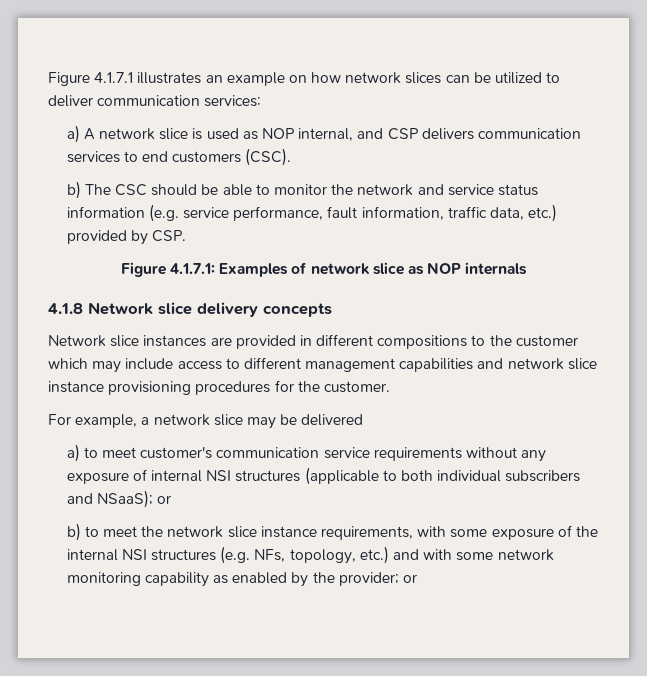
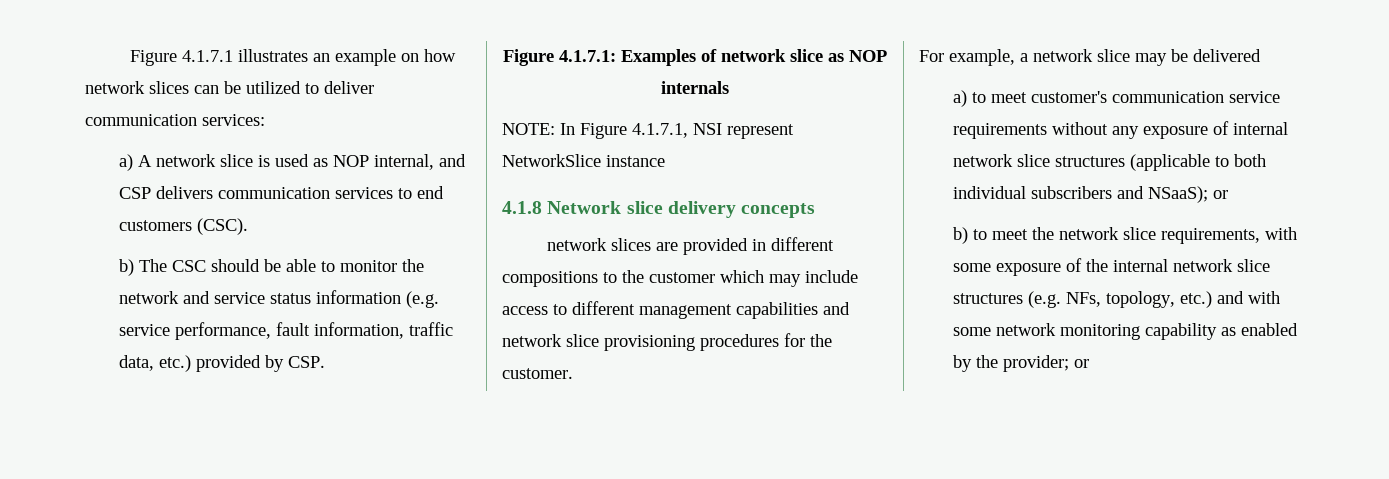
+ NOTE: In Figure 4.1.7.1, NSI represent NetworkSlice instance
- Network slice instances are provided in different compositions to the customer which may include access to different management capabilities and network slice instance provisioning procedures for the customer.
+ network slices are provided in different compositions to the customer which may include access to different management capabilities and network slice provisioning procedures for the customer.
- a) to meet customer's communication service requirements without any exposure of internal NSI structures (applicable to both individual subscribers and NSaaS); or
+ a) to meet customer's communication service requirements without any exposure of internal network slice structures (applicable to both individual subscribers and NSaaS); or
- b) to meet the network slice instance requirements, with some exposure of the internal NSI structures (e.g. NFs, topology, etc.) and with some network monitoring capability as enabled by the provider; or
+ b) to meet the network slice requirements, with some exposure of the internal network slice structures (e.g. NFs, topology, etc.) and with some network monitoring capability as enabled by the provider; or

